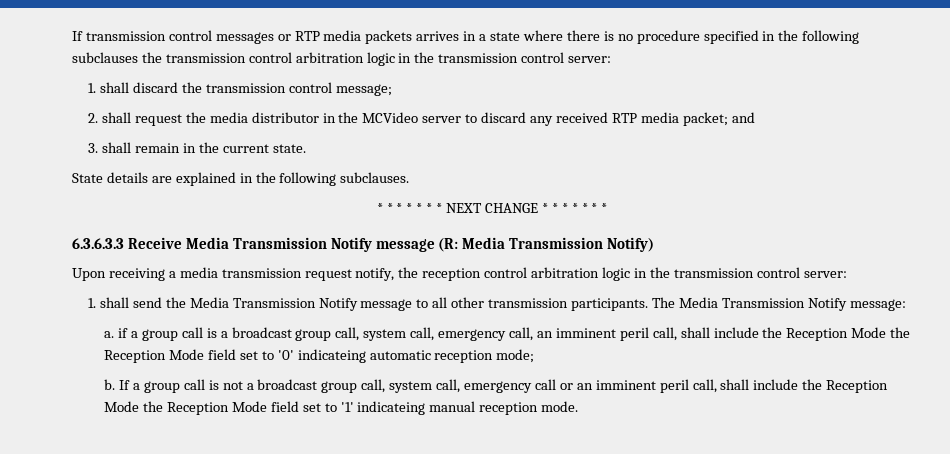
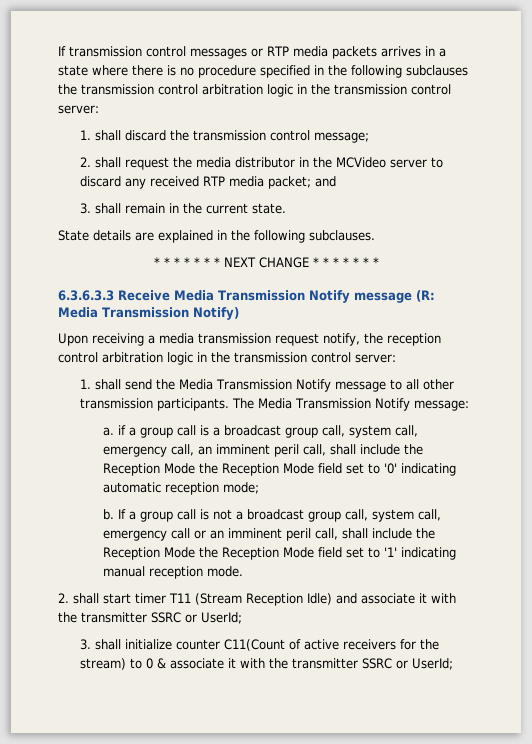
- a. if a group call is a broadcast group call, system call, emergency call, an imminent peril call, shall include the Reception Mode the Reception Mode field set to '0' indicateing automatic reception mode;
+ a. if a group call is a broadcast group call, system call, emergency call, an imminent peril call, shall include the Reception Mode the Reception Mode field set to '0' indicating automatic reception mode;
- If a group call is not a broadcast group call, system call, emergency call or an imminent peril call, shall include the Reception Mode the Reception Mode field set to '1' indicateing manual reception mode.
+ If a group call is not a broadcast group call, system call, emergency call or an imminent peril call, shall include the Reception Mode the Reception Mode field set to '1' indicating manual reception mode.
+ 2. shall start timer T11 (Stream Reception Idle) and associate it with the transmitter SSRC or UserId;
+ 3. shall initialize counter C11(Count of active receivers for the stream) to 0 & associate it with the transmitter SSRC or UserId;

